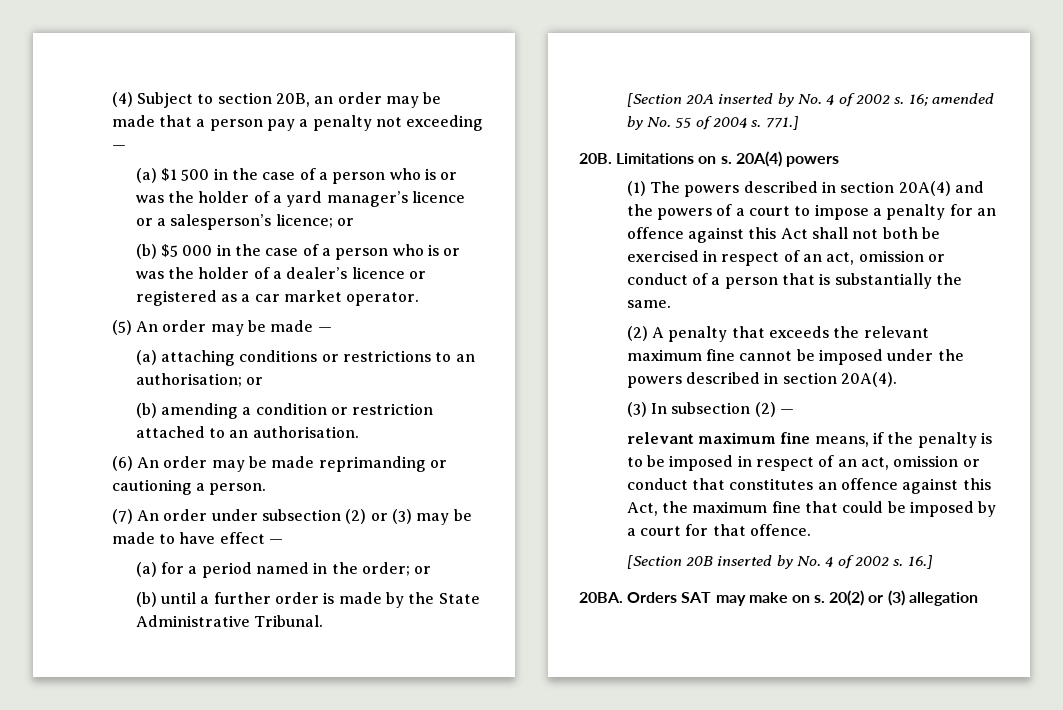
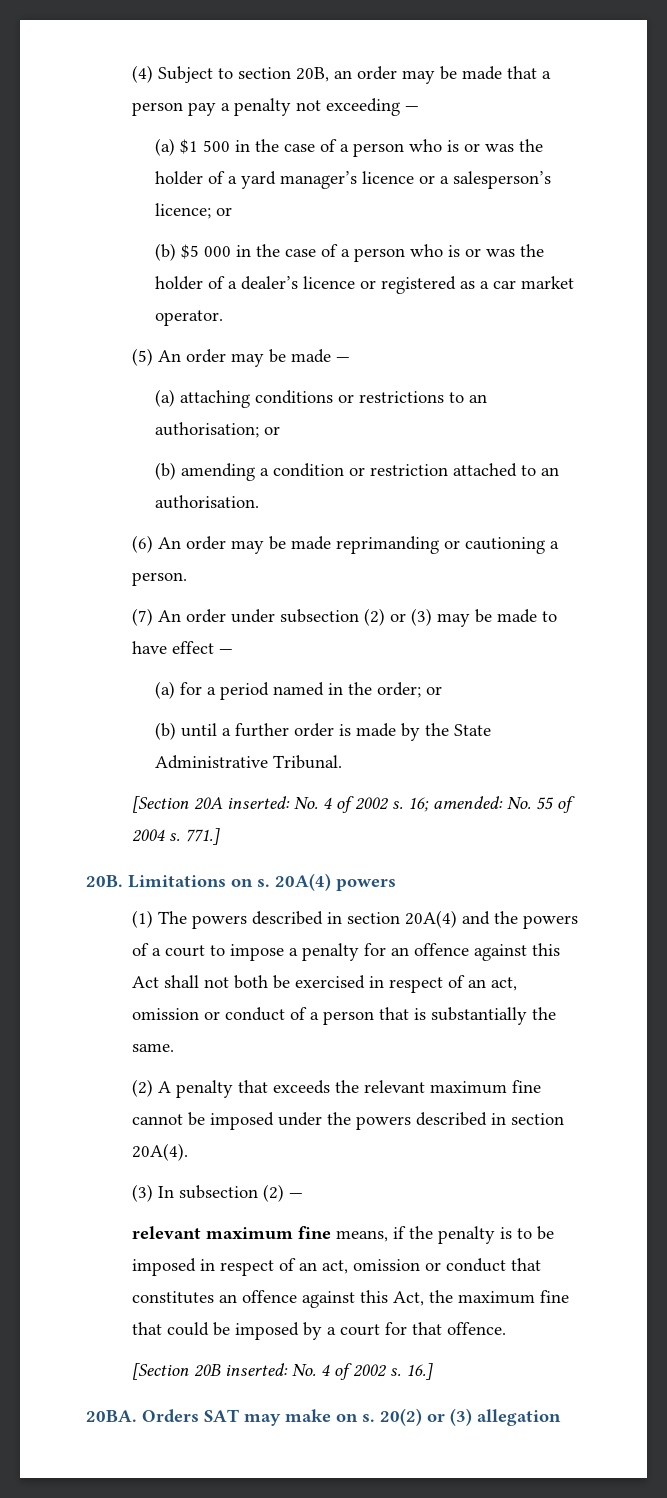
- [Section 20A inserted by No. 4 of 2002 s.
+ [Section 20A inserted: No. 4 of 2002 s.
- 16; amended by No. 55 of 2004 s.
+ 16; amended: No. 55 of 2004 s.
- [Section 20B inserted by No. 4 of 2002 s.
+ [Section 20B inserted: No. 4 of 2002 s.

